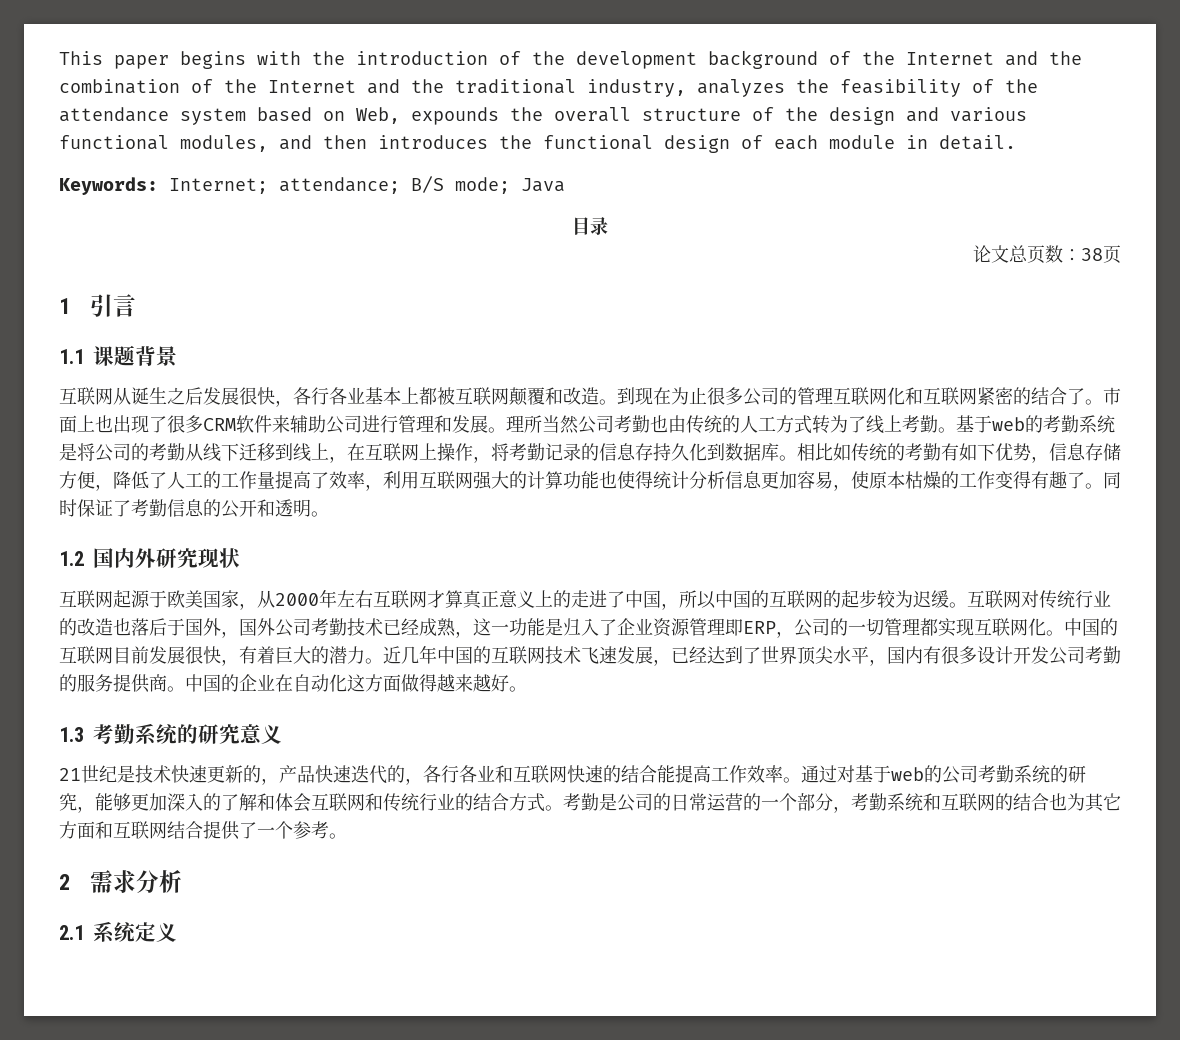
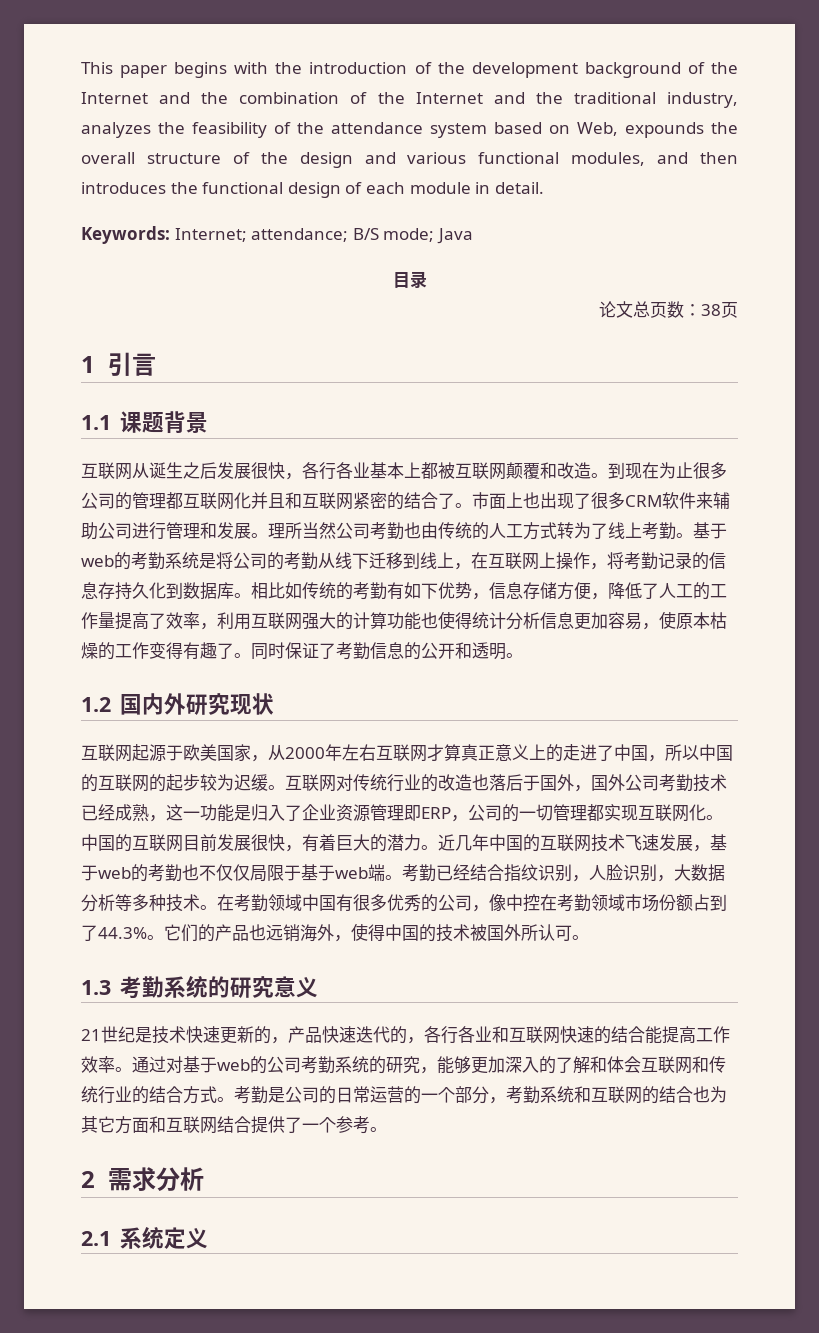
- 到现在为止很多公司的管理互联网化和互联网紧密的结合了。
+ 到现在为止很多公司的管理都互联网化并且和互联网紧密的结合了。
- 近几年中国的互联网技术飞速发展，已经达到了世界顶尖水平，国内有很多设计开发公司考勤的服务提供商。中国的企业在自动化这方面做得越来越好。
+ 近几年中国的互联网技术飞速发展，基于web的考勤也不仅仅局限于基于web端。考勤已经结合指纹识别，人脸识别，大数据分析等多种技术。在考勤领域中国有很多优秀的公司，像中控在考勤领域市场份额占到了44.3%。它们的产品也远销海外，使得中国的技术被国外所认可。

